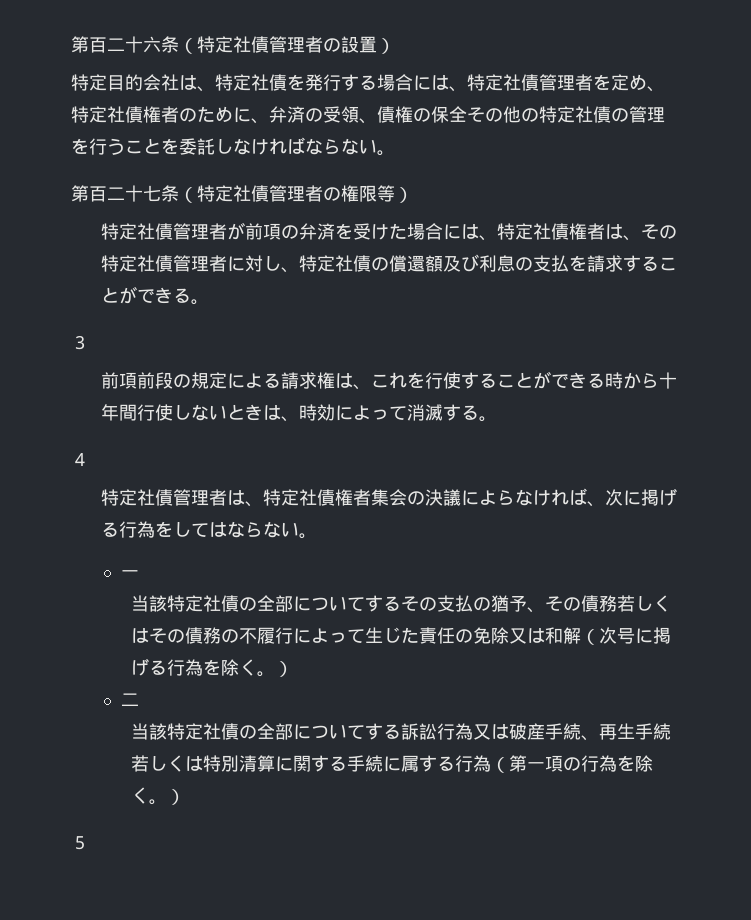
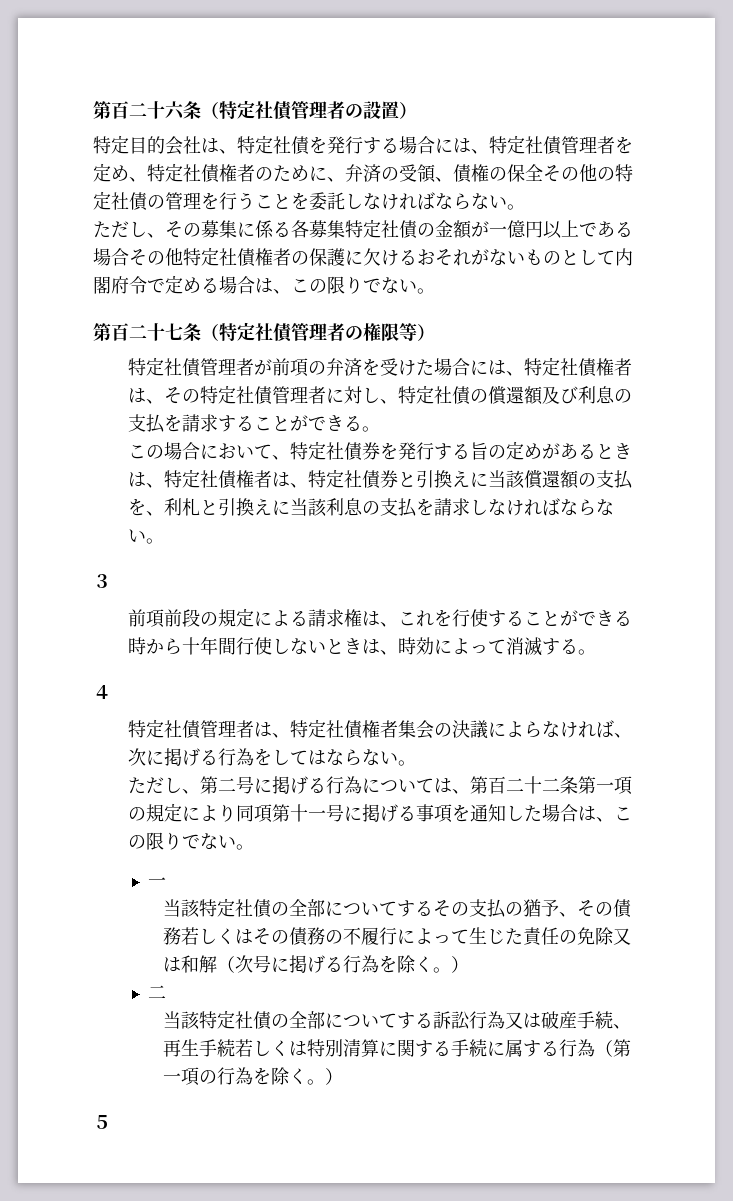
+ ただし、その募集に係る各募集特定社債の金額が一億円以上である場合その他特定社債権者の保護に欠けるおそれがないものとして内閣府令で定める場合は、この限りでない。
+ この場合において、特定社債券を発行する旨の定めがあるときは、特定社債権者は、特定社債券と引換えに当該償還額の支払を、利札と引換えに当該利息の支払を請求しなければならない。
+ ただし、第二号に掲げる行為については、第百二十二条第一項の規定により同項第十一号に掲げる事項を通知した場合は、この限りでない。

